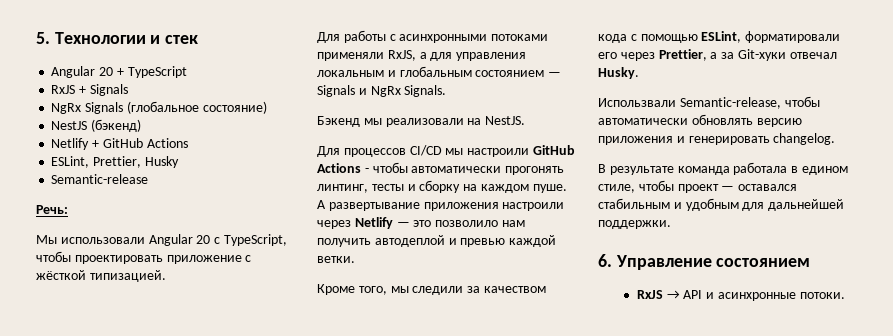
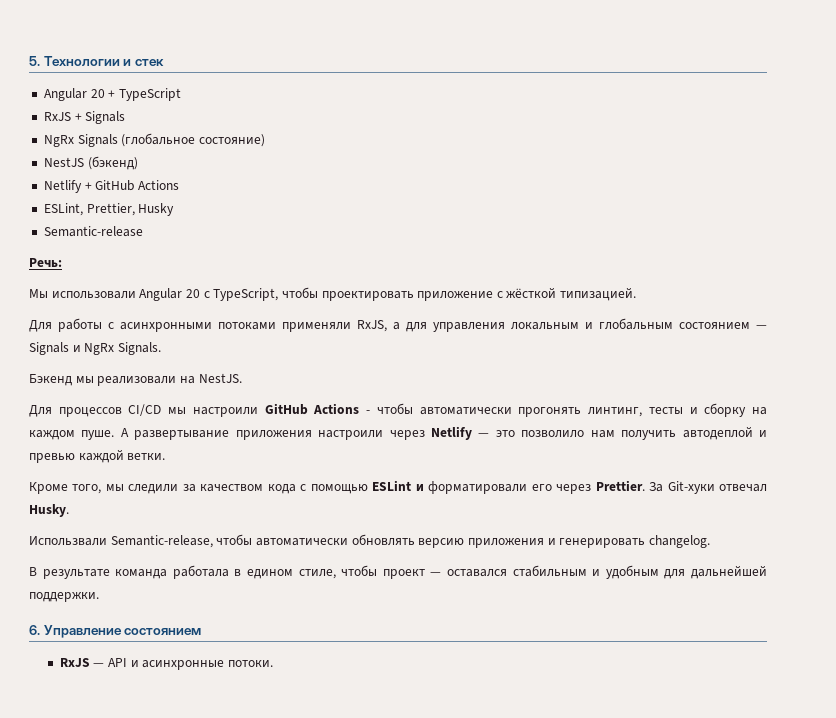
- Кроме того, мы следили за качеством кода с помощью ESLint, форматировали его через Prettier, а за Git-хуки отвечал Husky.
+ Кроме того, мы следили за качеством кода с помощью ESLint и форматировали его через Prettier. За Git-хуки отвечал Husky.
- RxJS → API и асинхронные потоки.
+ RxJS — API и асинхронные потоки.

